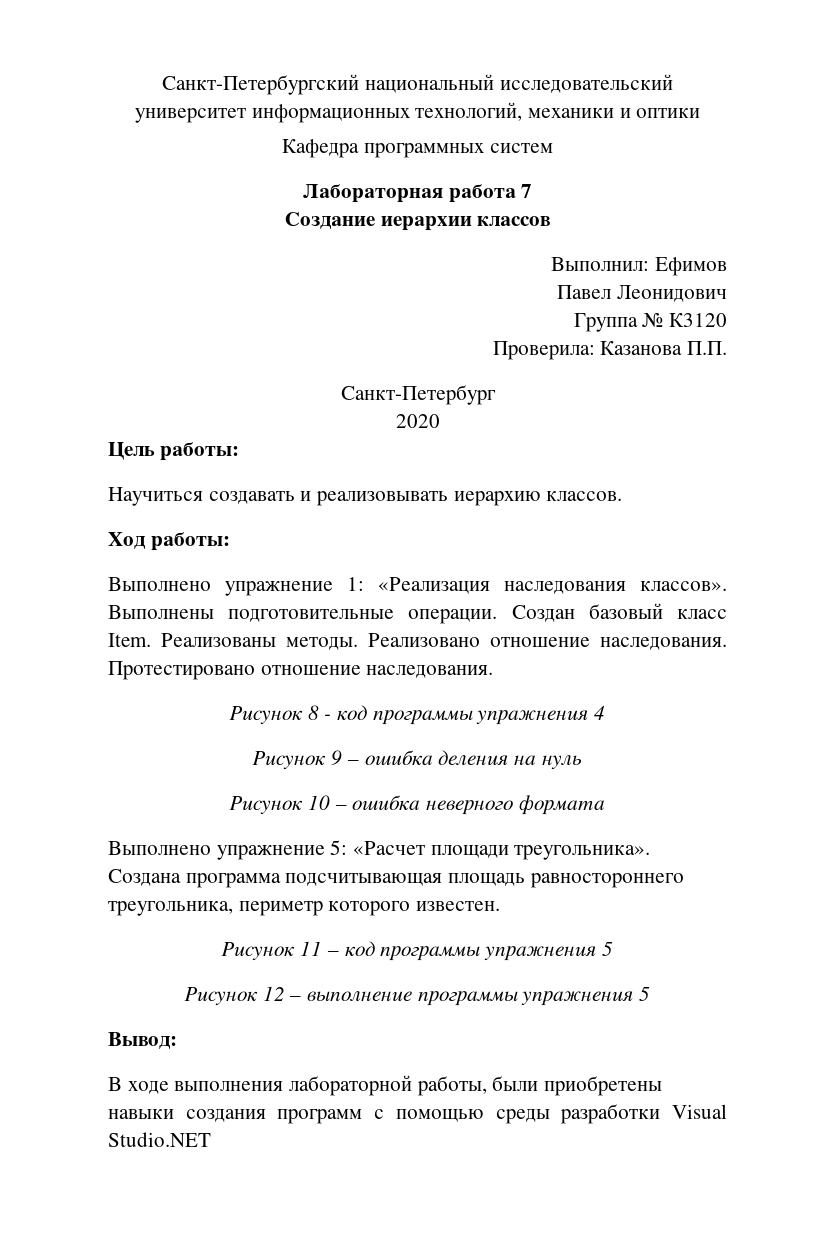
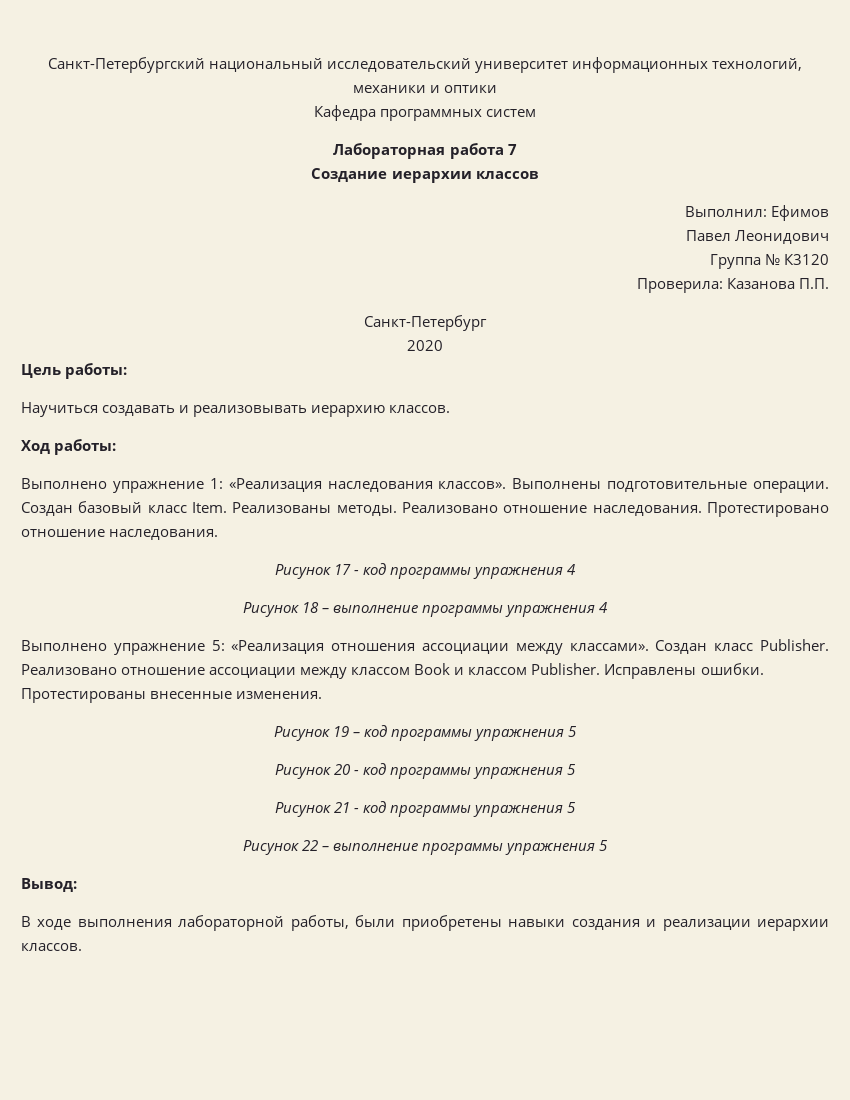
- Рисунок 8 - код программы упражнения 4
+ Рисунок 17 - код программы упражнения 4
- Рисунок 9 – ошибка деления на нуль
- Рисунок 10 – ошибка неверного формата
- Выполнено упражнение 5: «Расчет площади треугольника». Создана программа подсчитывающая площадь равностороннего треугольника, периметр которого известен.
- Рисунок 11 – код программы упражнения 5
- Рисунок 12 – выполнение программы упражнения 5
+ Рисунок 18 – выполнение программы упражнения 4
+ Выполнено упражнение 5: «Реализация отношения ассоциации между классами». Создан класс Publisher. Реализовано отношение ассоциации между классом Book и классом Publisher. Исправлены ошибки. Протестированы внесенные изменения.
+ Рисунок 19 – код программы упражнения 5
+ Рисунок 20 - код программы упражнения 5
+ Рисунок 21 - код программы упражнения 5
+ Рисунок 22 – выполнение программы упражнения 5
- В ходе выполнения лабораторной работы, были приобретены навыки создания программ с помощью среды разработки Visual Studio.NET
+ В ходе выполнения лабораторной работы, были приобретены навыки создания и реализации иерархии классов.

